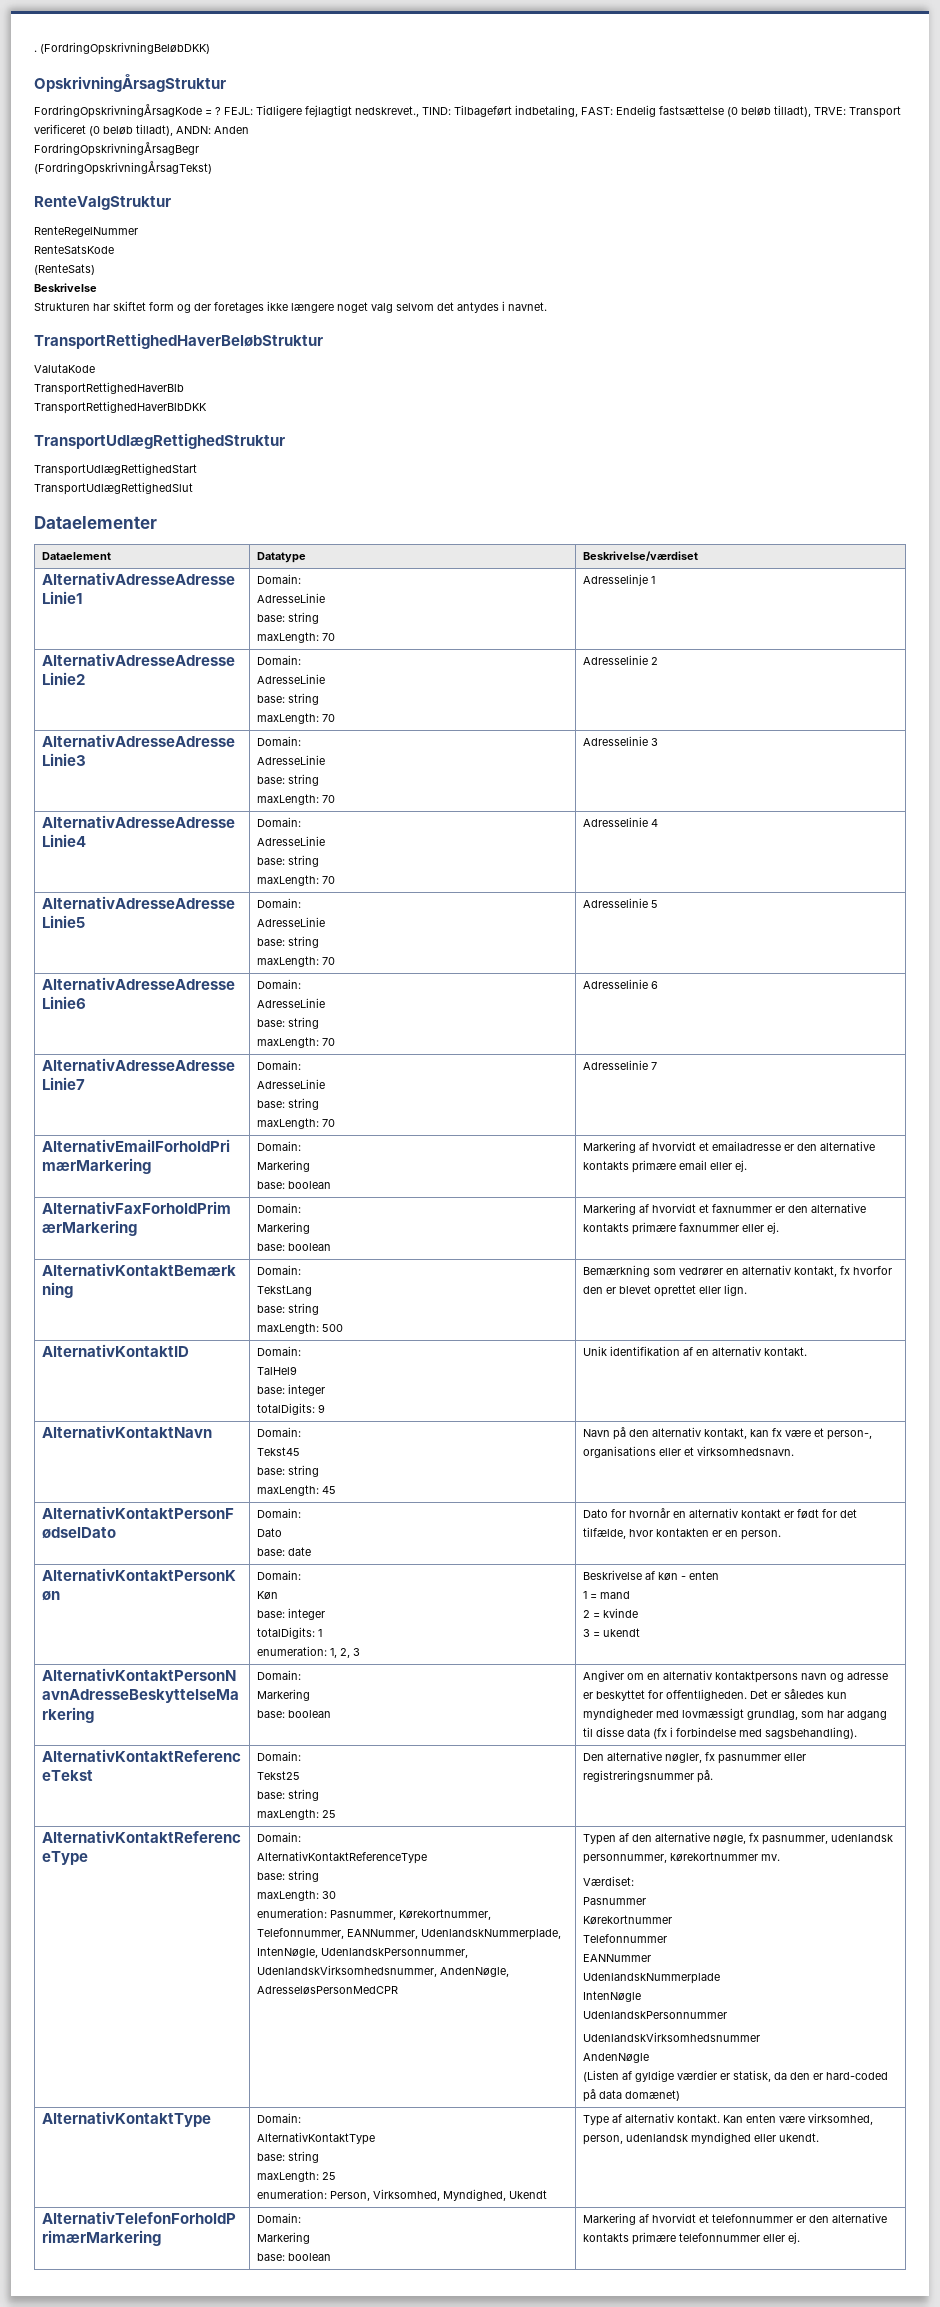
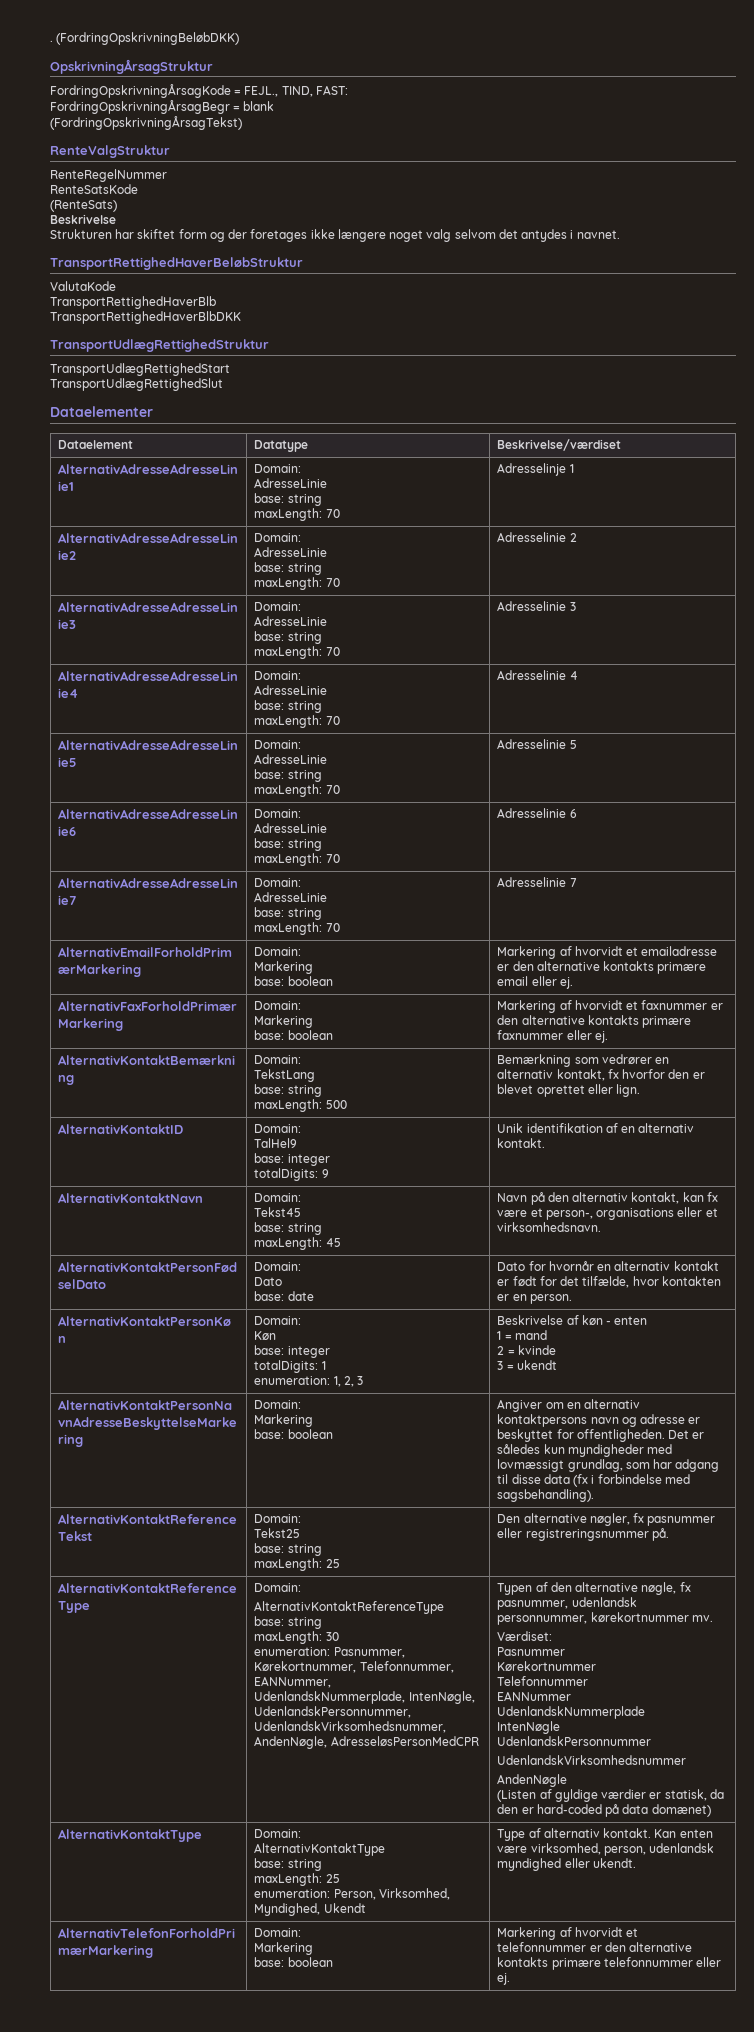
- FordringOpskrivningÅrsagKode = ? FEJL: Tidligere fejlagtigt nedskrevet., TIND: Tilbageført indbetaling, FAST: Endelig fastsættelse (0 beløb tilladt), TRVE: Transport verificeret (0 beløb tilladt), ANDN: Anden
+ FordringOpskrivningÅrsagKode = FEJL., TIND, FAST:
- FordringOpskrivningÅrsagBegr
+ FordringOpskrivningÅrsagBegr = blank

